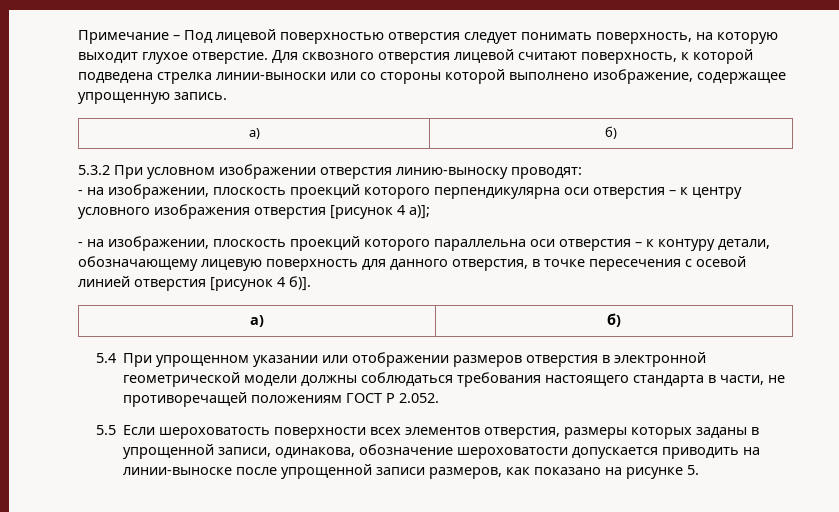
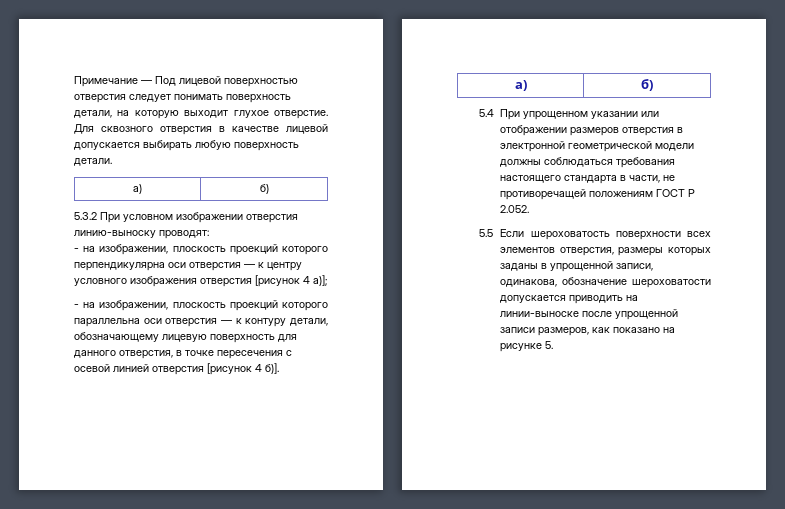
- Примечание – Под лицевой поверхностью отверстия следует понимать поверхность, на которую выходит глухое отверстие.
+ Примечание — Под лицевой поверхностью отверстия следует понимать поверхность детали, на которую выходит глухое отверстие.
- Для сквозного отверстия лицевой считают поверхность, к которой подведена стрелка линии-выноски или со стороны которой выполнено изображение, содержащее упрощенную запись.
+ Для сквозного отверстия в качестве лицевой допускается выбирать любую поверхность детали.
- - на изображении, плоскость проекций которого перпендикулярна оси отверстия – к центру условного изображения отверстия [рисунок 4 а)];
+ - на изображении, плоскость проекций которого перпендикулярна оси отверстия — к центру условного изображения отверстия [рисунок 4 а)];
- - на изображении, плоскость проекций которого параллельна оси отверстия – к контуру детали, обозначающему лицевую поверхность для данного отверстия, в точке пересечения с осевой линией отверстия [рисунок 4 б)].
+ - на изображении, плоскость проекций которого параллельна оси отверстия — к контуру детали, обозначающему лицевую поверхность для данного отверстия, в точке пересечения с осевой линией отверстия [рисунок 4 б)].

